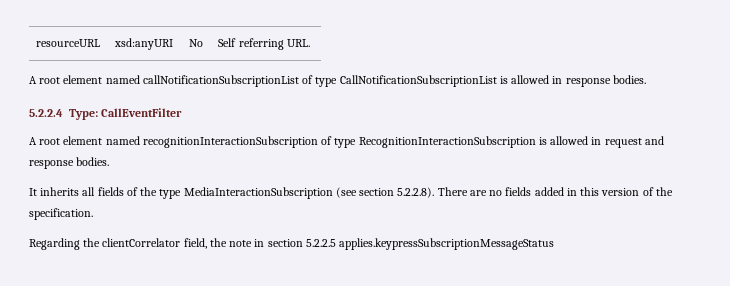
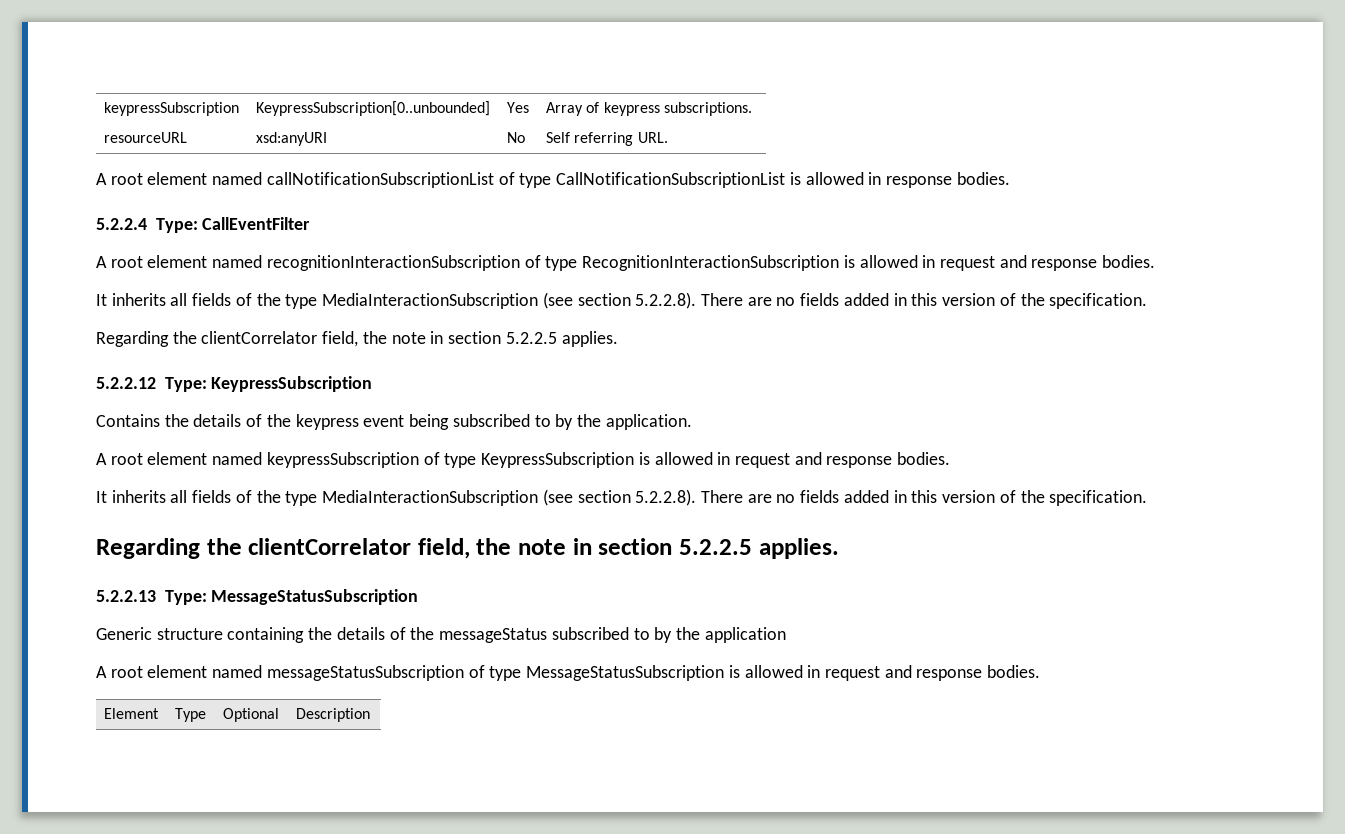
+ keypressSubscription | KeypressSubscription[0..unbounded] | Yes | Array of keypress subscriptions.
  A root element named recognitionInteractionSubscription of type RecognitionInteractionSubscription is allowed in request and response bodies.
  It inherits all fields of the type MediaInteractionSubscription (see section 5.2.2.8). There are no fields added in this version of the specification.
- Regarding the clientCorrelator field, the note in section 5.2.2.5 applies.keypressSubscriptionMessageStatus
+ Regarding the clientCorrelator field, the note in section 5.2.2.5 applies.
+ 5.2.2.12 Type: KeypressSubscription
+ Contains the details of the keypress event being subscribed to by the application.
+ A root element named keypressSubscription of type KeypressSubscription is allowed in request and response bodies.
+ It inherits all fields of the type MediaInteractionSubscription (see section 5.2.2.8). There are no fields added in this version of the specification.
+ Regarding the clientCorrelator field, the note in section 5.2.2.5 applies.
+ 5.2.2.13 Type: MessageStatusSubscription
+ Generic structure containing the details of the messageStatus subscribed to by the application
+ A root element named messageStatusSubscription of type MessageStatusSubscription is allowed in request and response bodies.
+ Element | Type | Optional | Description

